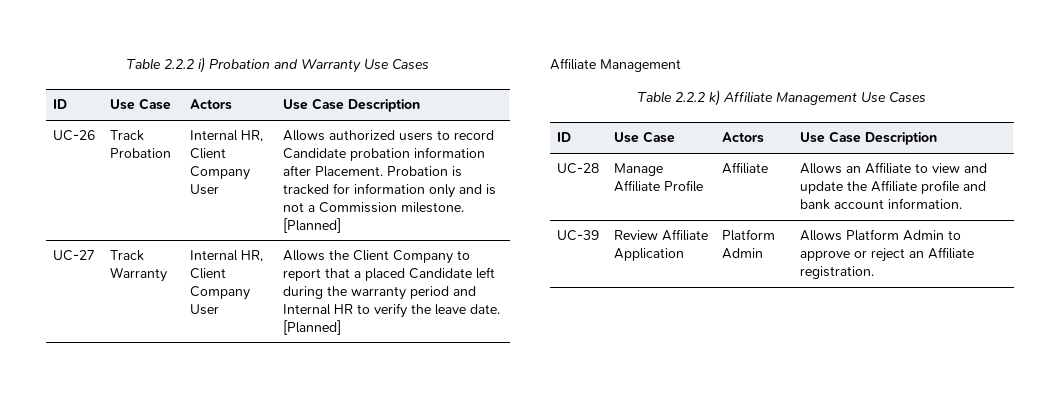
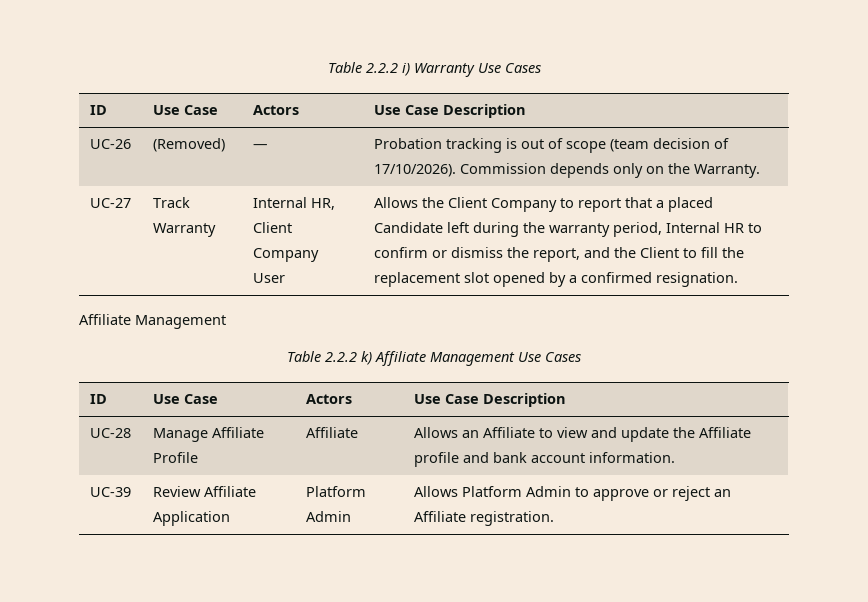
- Table 2.2.2 i) Probation and Warranty Use Cases
+ Table 2.2.2 i) Warranty Use Cases
- UC-26 | Track Probation | Internal HR, Client Company User | Allows authorized users to record Candidate probation information after Placement. Probation is tracked for information only and is not a Commission milestone. [Planned]
+ UC-26 | (Removed) | — | Probation tracking is out of scope (team decision of 17/10/2026). Commission depends only on the Warranty.
- Allows the Client Company to report that a placed Candidate left during the warranty period and Internal HR to verify the leave date. [Planned]
+ Allows the Client Company to report that a placed Candidate left during the warranty period, Internal HR to confirm or dismiss the report, and the Client to fill the replacement slot opened by a confirmed resignation.

